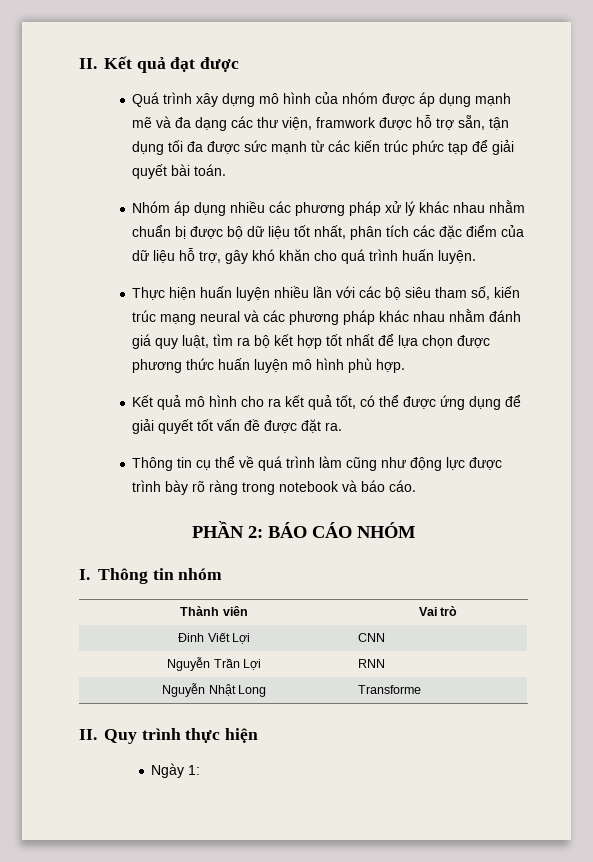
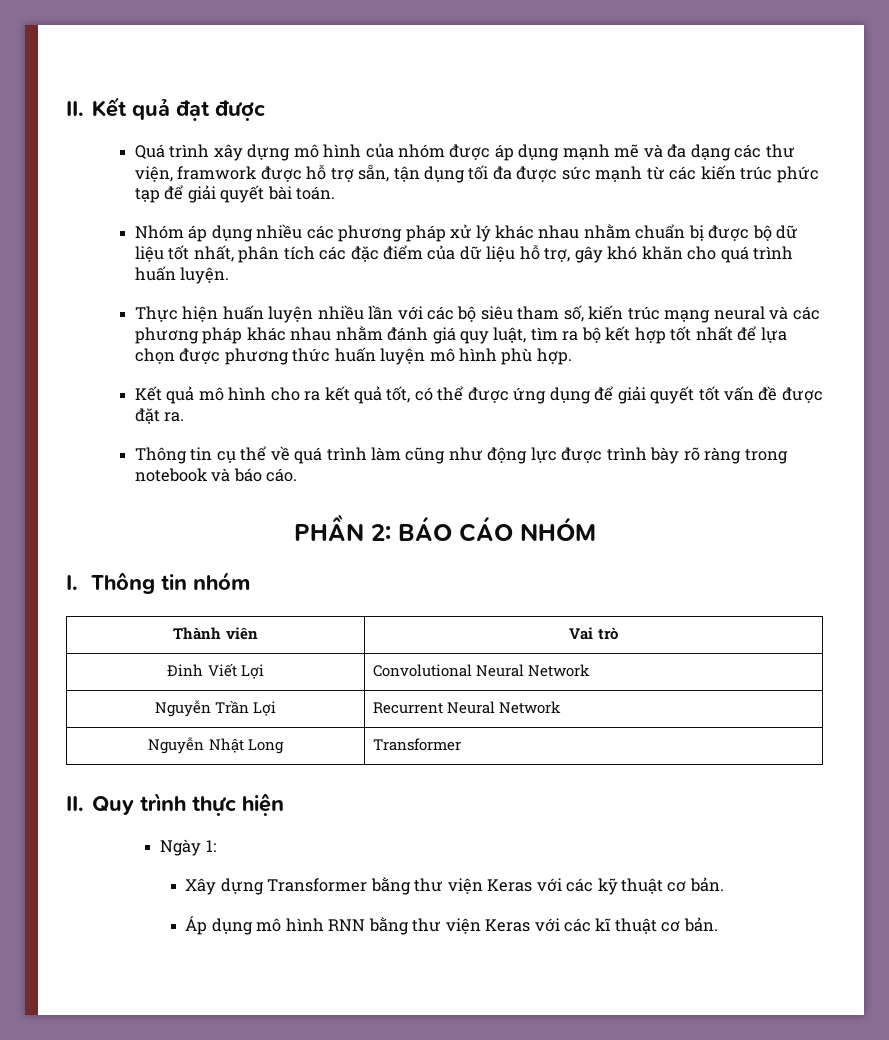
- Đinh Viết Lợi | CNN
+ Đinh Viết Lợi | Convolutional Neural Network
- Nguyễn Trần Lợi | RNN
+ Nguyễn Trần Lợi | Recurrent Neural Network
- Nguyễn Nhật Long | Transforme
+ Nguyễn Nhật Long | Transformer
+ Xây dựng Transformer bằng thư viện Keras với các kỹ thuật cơ bản.
+ Áp dụng mô hình RNN bằng thư viện Keras với các kĩ thuật cơ bản.

